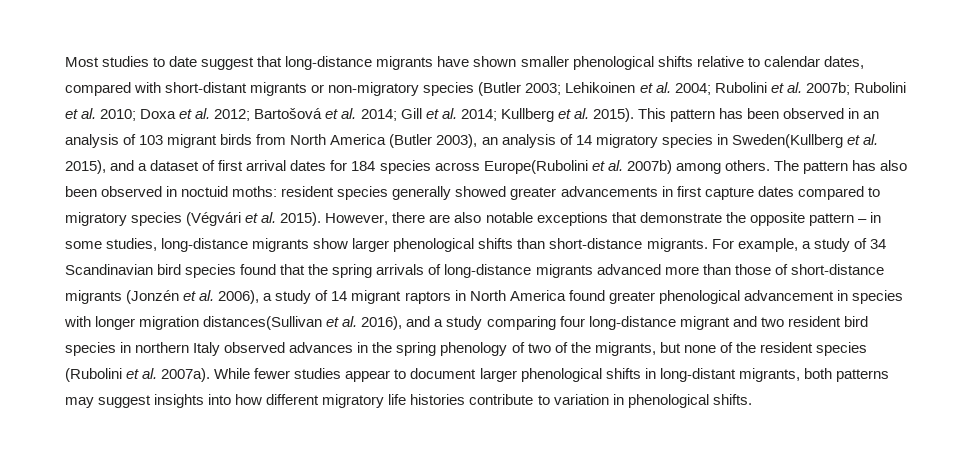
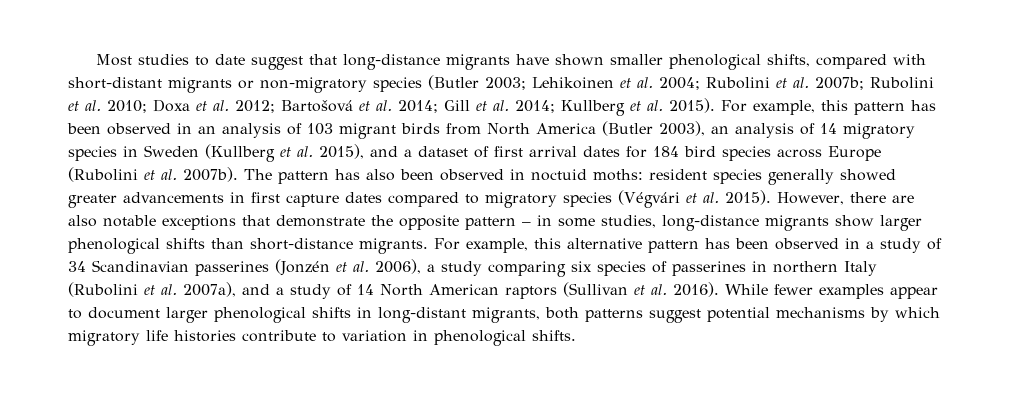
- Most studies to date suggest that long-distance migrants have shown smaller phenological shifts relative to calendar dates, compared with short-distant migrants or non-migratory species (Butler 2003; Lehikoinen et al. 2004; Rubolini et al. 2007b; Rubolini et al. 2010; Doxa et al. 2012; Bartošová et al. 2014; Gill et al. 2014; Kullberg et al. 2015).
+ Most studies to date suggest that long-distance migrants have shown smaller phenological shifts, compared with short-distant migrants or non-migratory species (Butler 2003; Lehikoinen et al. 2004; Rubolini et al. 2007b; Rubolini et al. 2010; Doxa et al. 2012; Bartošová et al. 2014; Gill et al. 2014; Kullberg et al. 2015).
- This pattern has been observed in an analysis of 103 migrant birds from North America (Butler 2003), an analysis of 14 migratory species in Sweden(Kullberg et al. 2015), and a dataset of first arrival dates for 184 species across Europe(Rubolini et al. 2007b) among others.
+ For example, this pattern has been observed in an analysis of 103 migrant birds from North America (Butler 2003), an analysis of 14 migratory species in Sweden (Kullberg et al. 2015), and a dataset of first arrival dates for 184 bird species across Europe (Rubolini et al. 2007b).
- For example, a study of 34 Scandinavian bird species found that the spring arrivals of long-distance migrants advanced more than those of short-distance migrants (Jonzén et al. 2006), a study of 14 migrant raptors in North America found greater phenological advancement in species with longer migration distances(Sullivan et al. 2016), and a study comparing four long-distance migrant and two resident bird species in northern Italy observed advances in the spring phenology of two of the migrants, but none of the resident species (Rubolini et al. 2007a).
+ For example, this alternative pattern has been observed in a study of 34 Scandinavian passerines (Jonzén et al. 2006), a study comparing six species of passerines in northern Italy (Rubolini et al. 2007a), and a study of 14 North American raptors (Sullivan et al. 2016).
- While fewer studies appear to document larger phenological shifts in long-distant migrants, both patterns may suggest insights into how different migratory life histories contribute to variation in phenological shifts.
+ While fewer examples appear to document larger phenological shifts in long-distant migrants, both patterns suggest potential mechanisms by which migratory life histories contribute to variation in phenological shifts.

